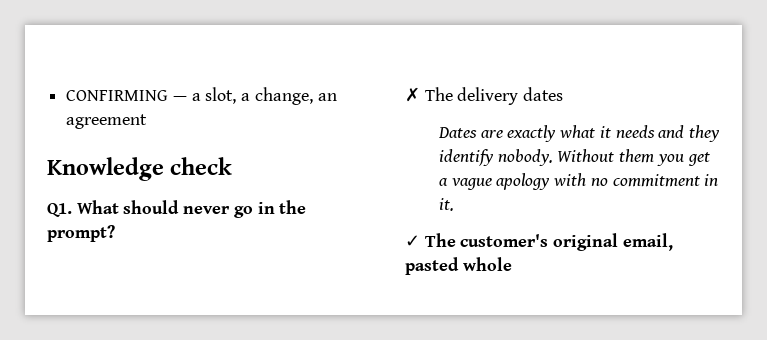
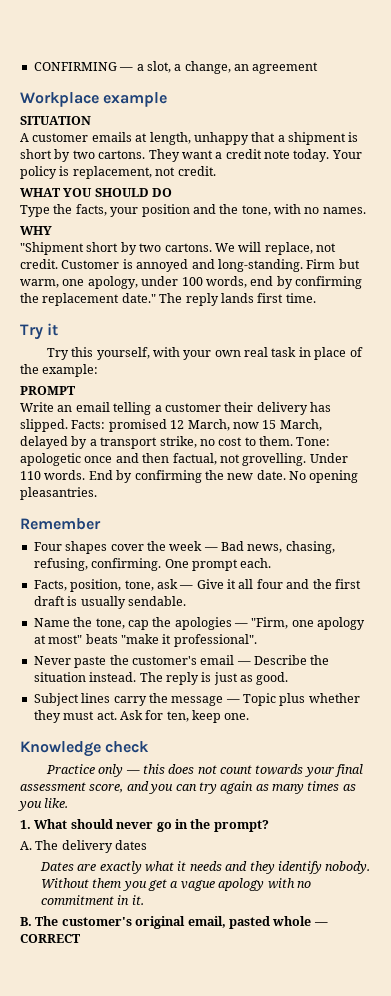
+ Workplace example
+ SITUATION
+ A customer emails at length, unhappy that a shipment is short by two cartons. They want a credit note today. Your policy is replacement, not credit.
+ WHAT YOU SHOULD DO
+ Type the facts, your position and the tone, with no names.
+ WHY
+ "Shipment short by two cartons. We will replace, not credit. Customer is annoyed and long-standing. Firm but warm, one apology, under 100 words, end by confirming the replacement date." The reply lands first time.
+ Try it
+ Try this yourself, with your own real task in place of the example:
+ PROMPT
+ Write an email telling a customer their delivery has slipped. Facts: promised 12 March, now 15 March, delayed by a transport strike, no cost to them. Tone: apologetic once and then factual, not grovelling. Under 110 words. End by confirming the new date. No opening pleasantries.
+ Remember
+ Four shapes cover the week — Bad news, chasing, refusing, confirming. One prompt each.
+ Facts, position, tone, ask — Give it all four and the first draft is usually sendable.
+ Name the tone, cap the apologies — "Firm, one apology at most" beats "make it professional".
+ Never paste the customer's email — Describe the situation instead. The reply is just as good.
+ Subject lines carry the message — Topic plus whether they must act. Ask for ten, keep one.
  Knowledge check
- Q1. What should never go in the prompt?
+ Practice only — this does not count towards your final assessment score, and you can try again as many times as you like.
+ 1. What should never go in the prompt?
- ✗ The delivery dates
+ A. The delivery dates
- ✓ The customer's original email, pasted whole
+ B. The customer's original email, pasted whole — CORRECT

